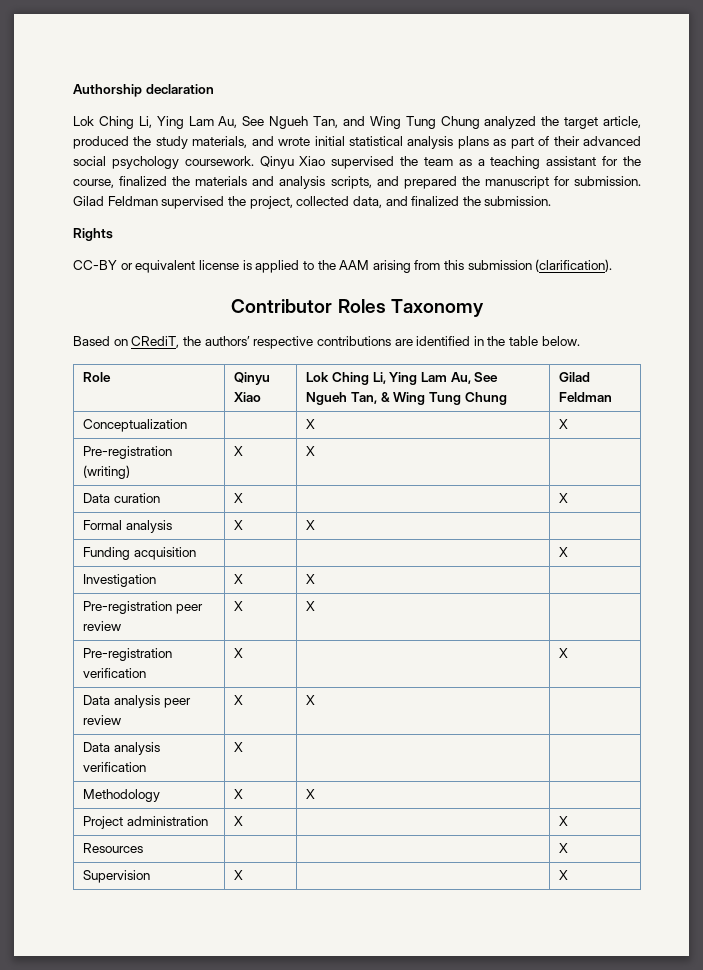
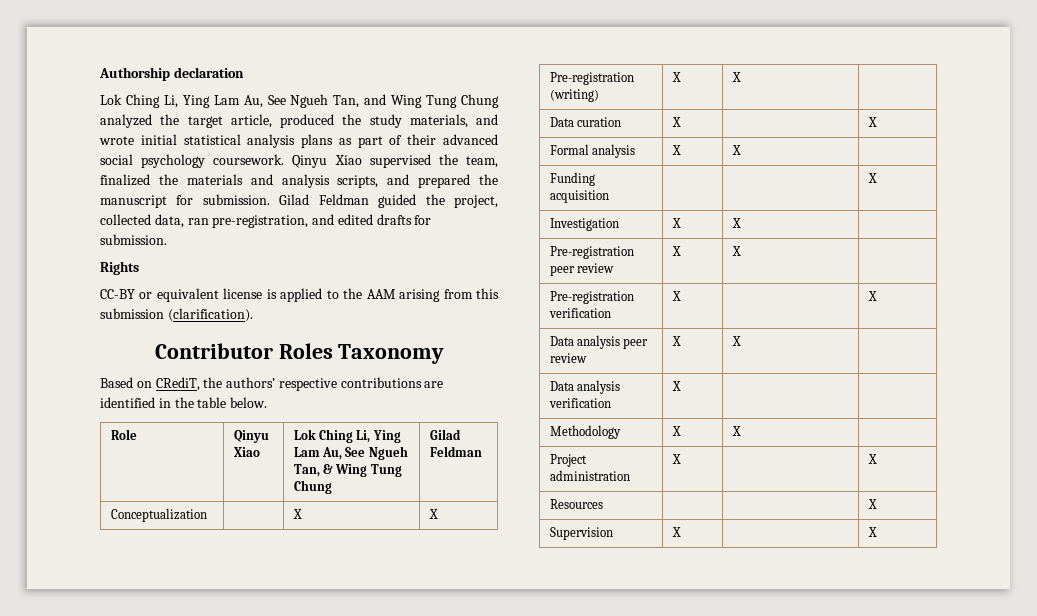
- Qinyu Xiao supervised the team as a teaching assistant for the course, finalized the materials and analysis scripts, and prepared the manuscript for submission.
+ Qinyu Xiao supervised the team, finalized the materials and analysis scripts, and prepared the manuscript for submission.
- Gilad Feldman supervised the project, collected data, and finalized the submission.
+ Gilad Feldman guided the project, collected data, ran pre-registration, and edited drafts for submission.

